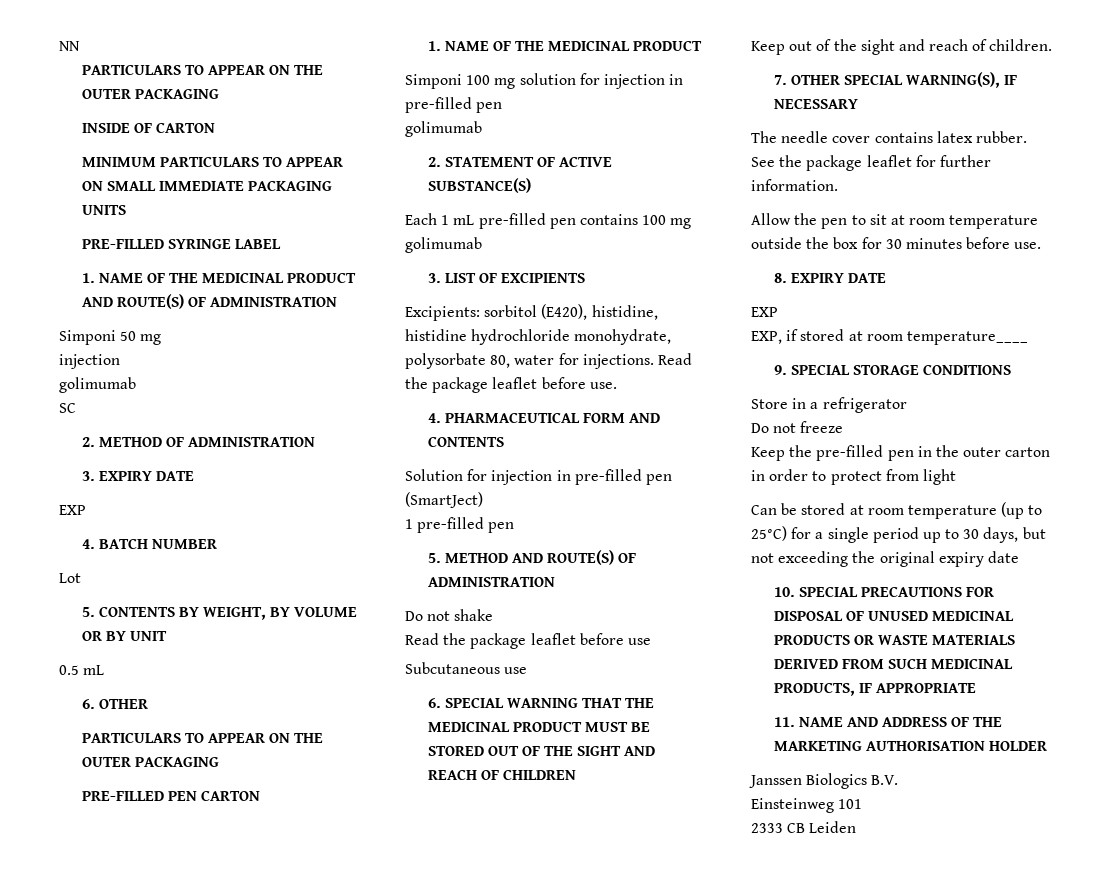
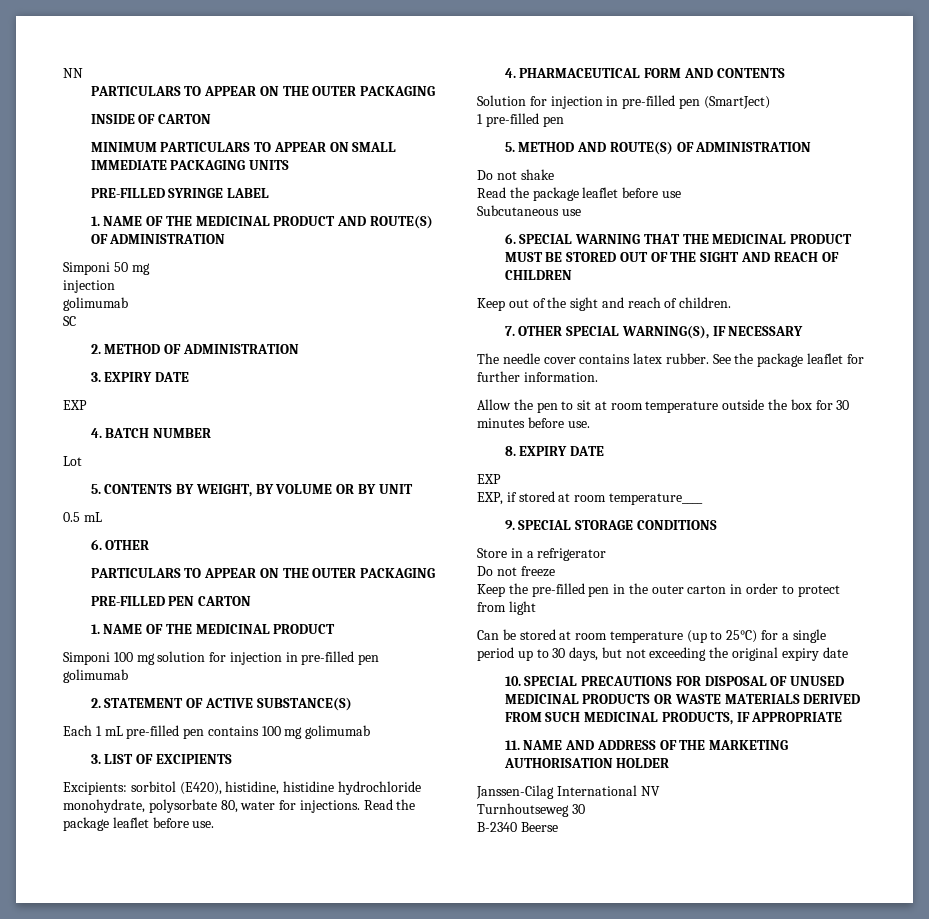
- Janssen Biologics B.V.
- Einsteinweg 101
- 2333 CB Leiden
+ Janssen-Cilag International NV
+ Turnhoutseweg 30
+ B-2340 Beerse

